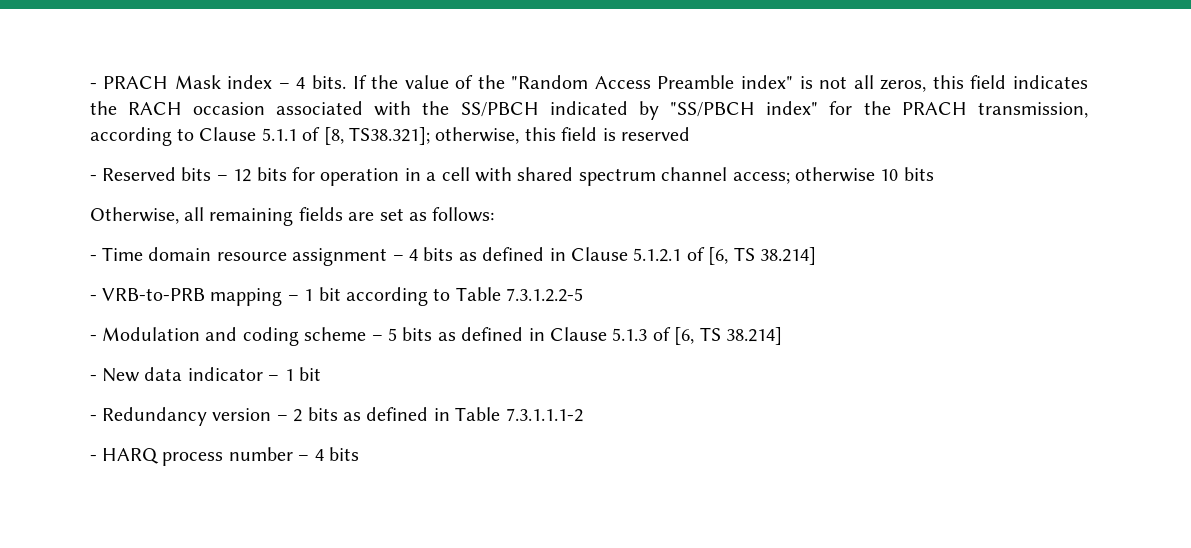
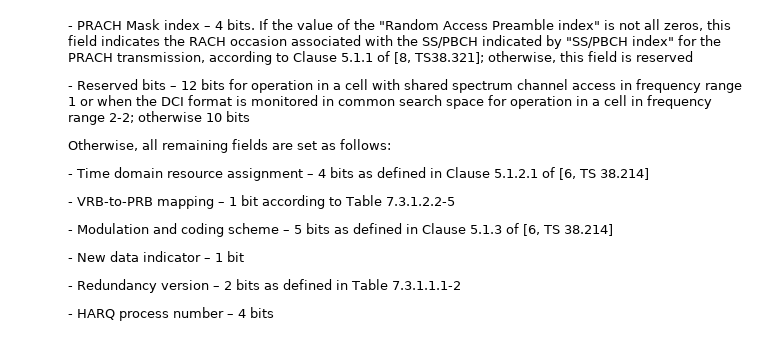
- - Reserved bits – 12 bits for operation in a cell with shared spectrum channel access; otherwise 10 bits
+ - Reserved bits – 12 bits for operation in a cell with shared spectrum channel access in frequency range 1 or when the DCI format is monitored in common search space for operation in a cell in frequency range 2-2; otherwise 10 bits

